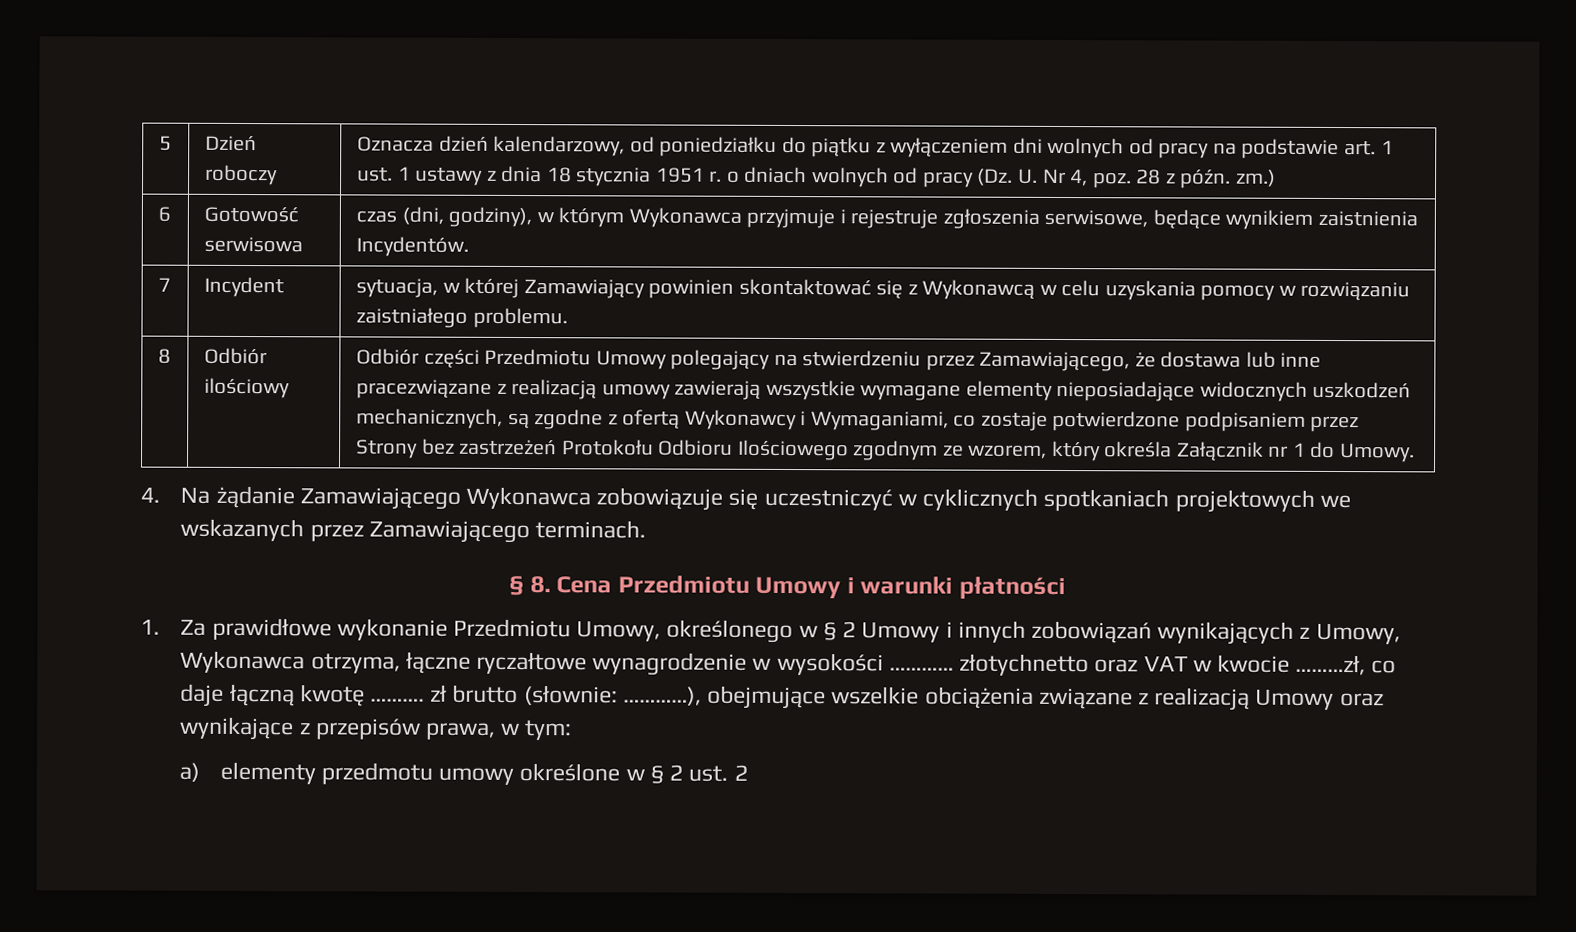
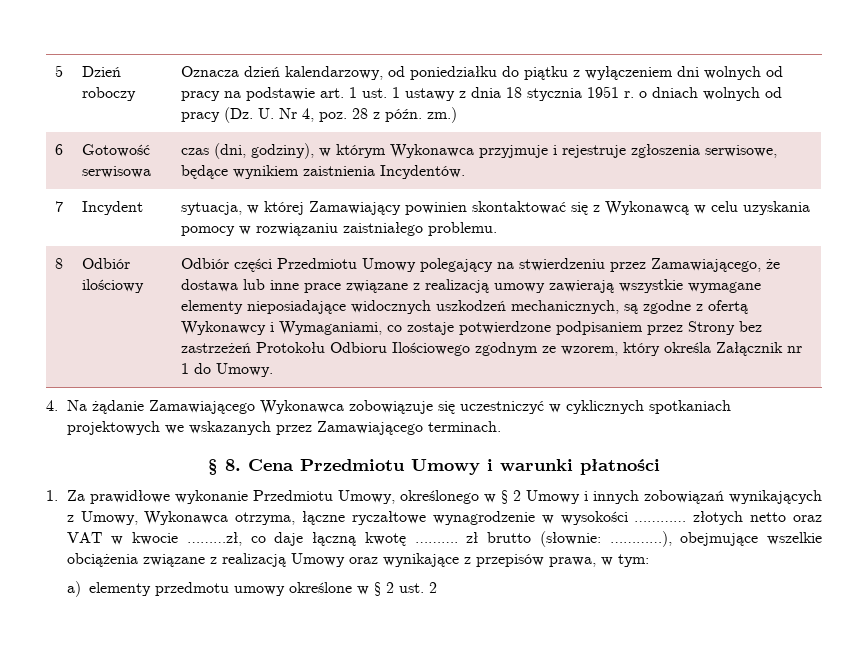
- Odbiór części Przedmiotu Umowy polegający na stwierdzeniu przez Zamawiającego, że dostawa lub inne pracezwiązane z realizacją umowy zawierają wszystkie wymagane elementy nieposiadające widocznych uszkodzeń mechanicznych, są zgodne z ofertą Wykonawcy i Wymaganiami, co zostaje potwierdzone podpisaniem przez Strony bez zastrzeżeń Protokołu Odbioru Ilościowego zgodnym ze wzorem, który określa Załącznik nr 1 do Umowy.
+ Odbiór części Przedmiotu Umowy polegający na stwierdzeniu przez Zamawiającego, że dostawa lub inne prace związane z realizacją umowy zawierają wszystkie wymagane elementy nieposiadające widocznych uszkodzeń mechanicznych, są zgodne z ofertą Wykonawcy i Wymaganiami, co zostaje potwierdzone podpisaniem przez Strony bez zastrzeżeń Protokołu Odbioru Ilościowego zgodnym ze wzorem, który określa Załącznik nr 1 do Umowy.
- 1. Za prawidłowe wykonanie Przedmiotu Umowy, określonego w § 2 Umowy i innych zobowiązań wynikających z Umowy, Wykonawca otrzyma, łączne ryczałtowe wynagrodzenie w wysokości ………… złotychnetto oraz VAT w kwocie ………zł, co daje łączną kwotę ………. zł brutto (słownie: …………), obejmujące wszelkie obciążenia związane z realizacją Umowy oraz wynikające z przepisów prawa, w tym:
+ 1. Za prawidłowe wykonanie Przedmiotu Umowy, określonego w § 2 Umowy i innych zobowiązań wynikających z Umowy, Wykonawca otrzyma, łączne ryczałtowe wynagrodzenie w wysokości ………… złotych netto oraz VAT w kwocie ………zł, co daje łączną kwotę ………. zł brutto (słownie: …………), obejmujące wszelkie obciążenia związane z realizacją Umowy oraz wynikające z przepisów prawa, w tym:

